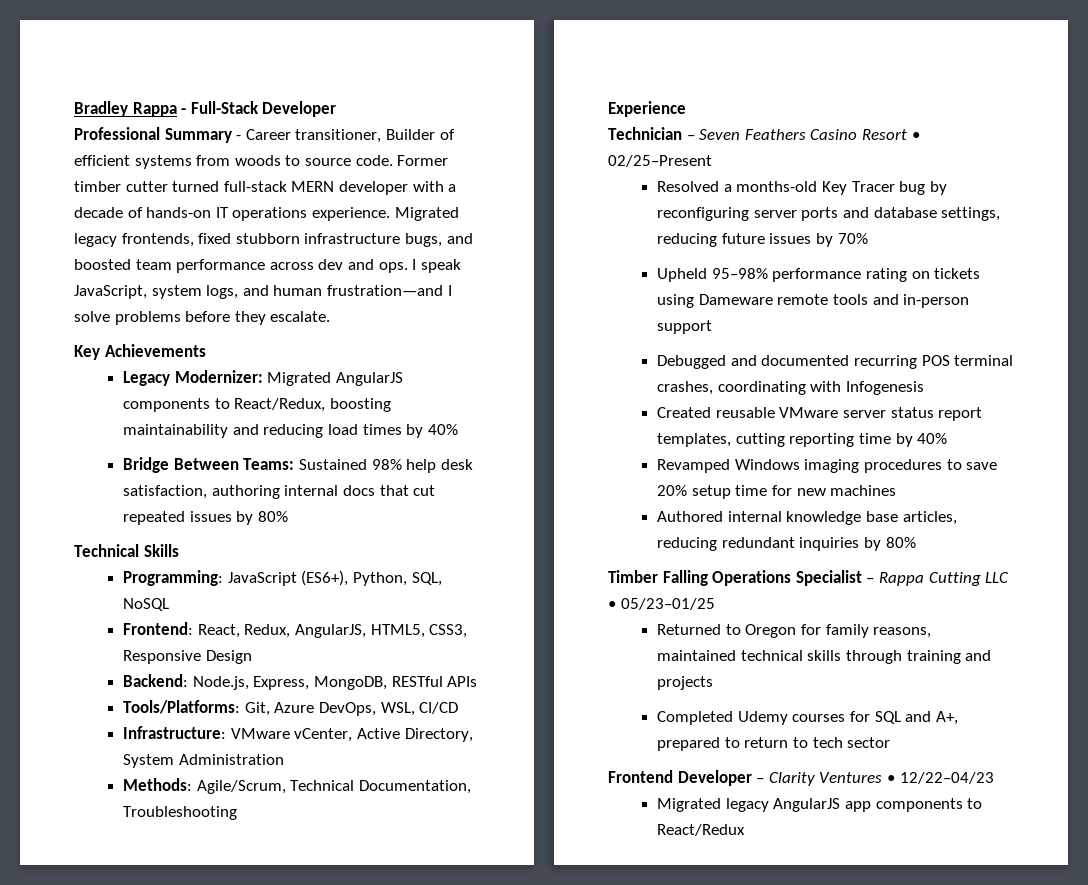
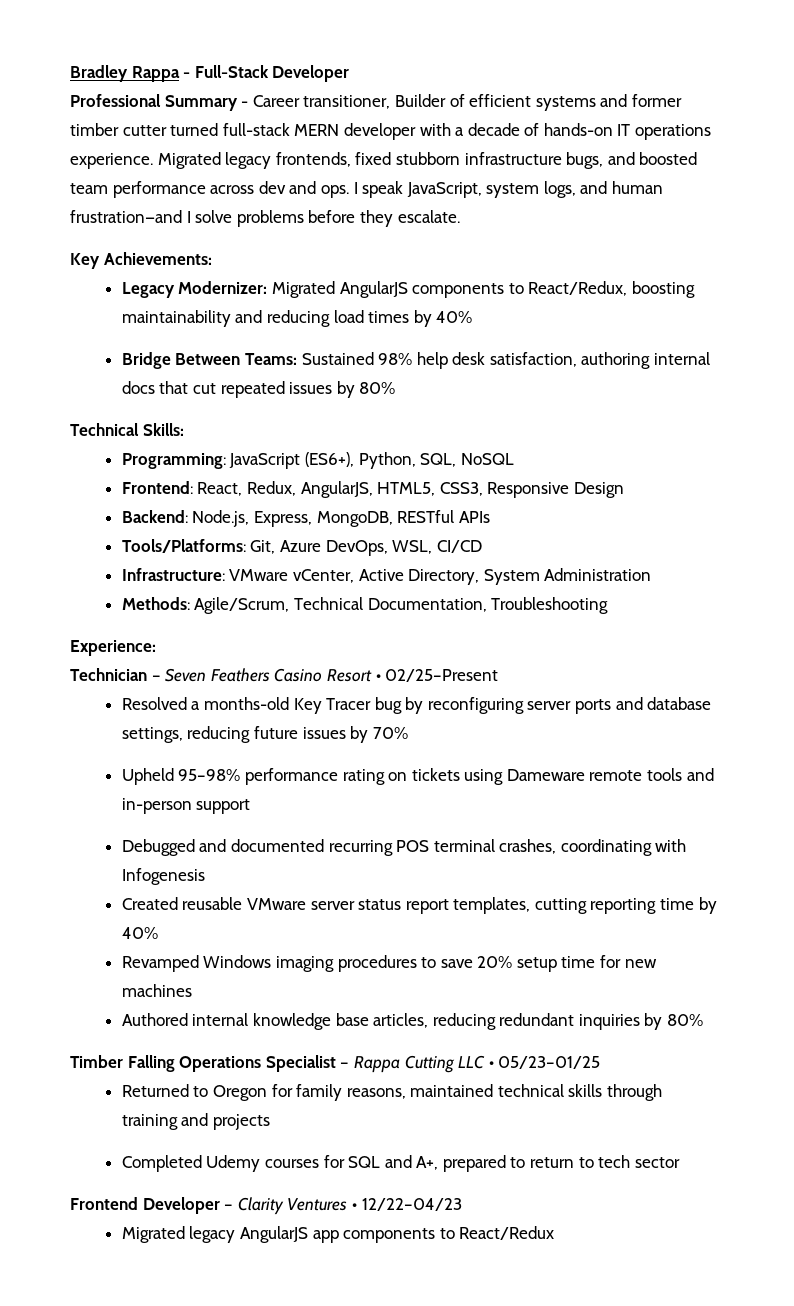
- Professional Summary - Career transitioner, Builder of efficient systems from woods to source code. Former timber cutter turned full-stack MERN developer with a decade of hands-on IT operations experience.
+ Professional Summary - Career transitioner, Builder of efficient systems and former timber cutter turned full-stack MERN developer with a decade of hands-on IT operations experience.
- Key Achievements
+ Key Achievements:
- Technical Skills
+ Technical Skills:
- Experience
+ Experience:

